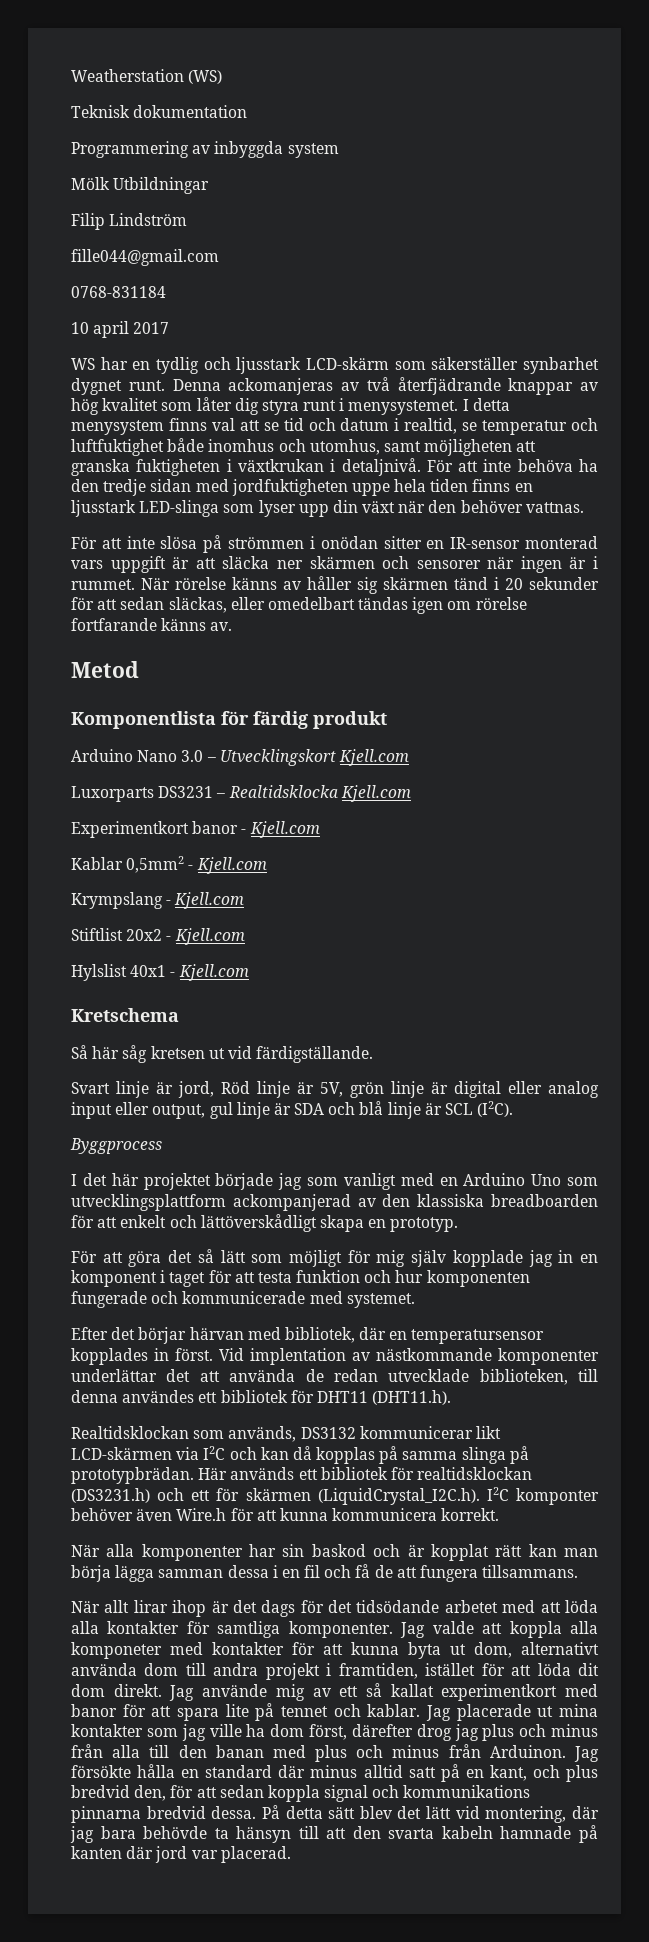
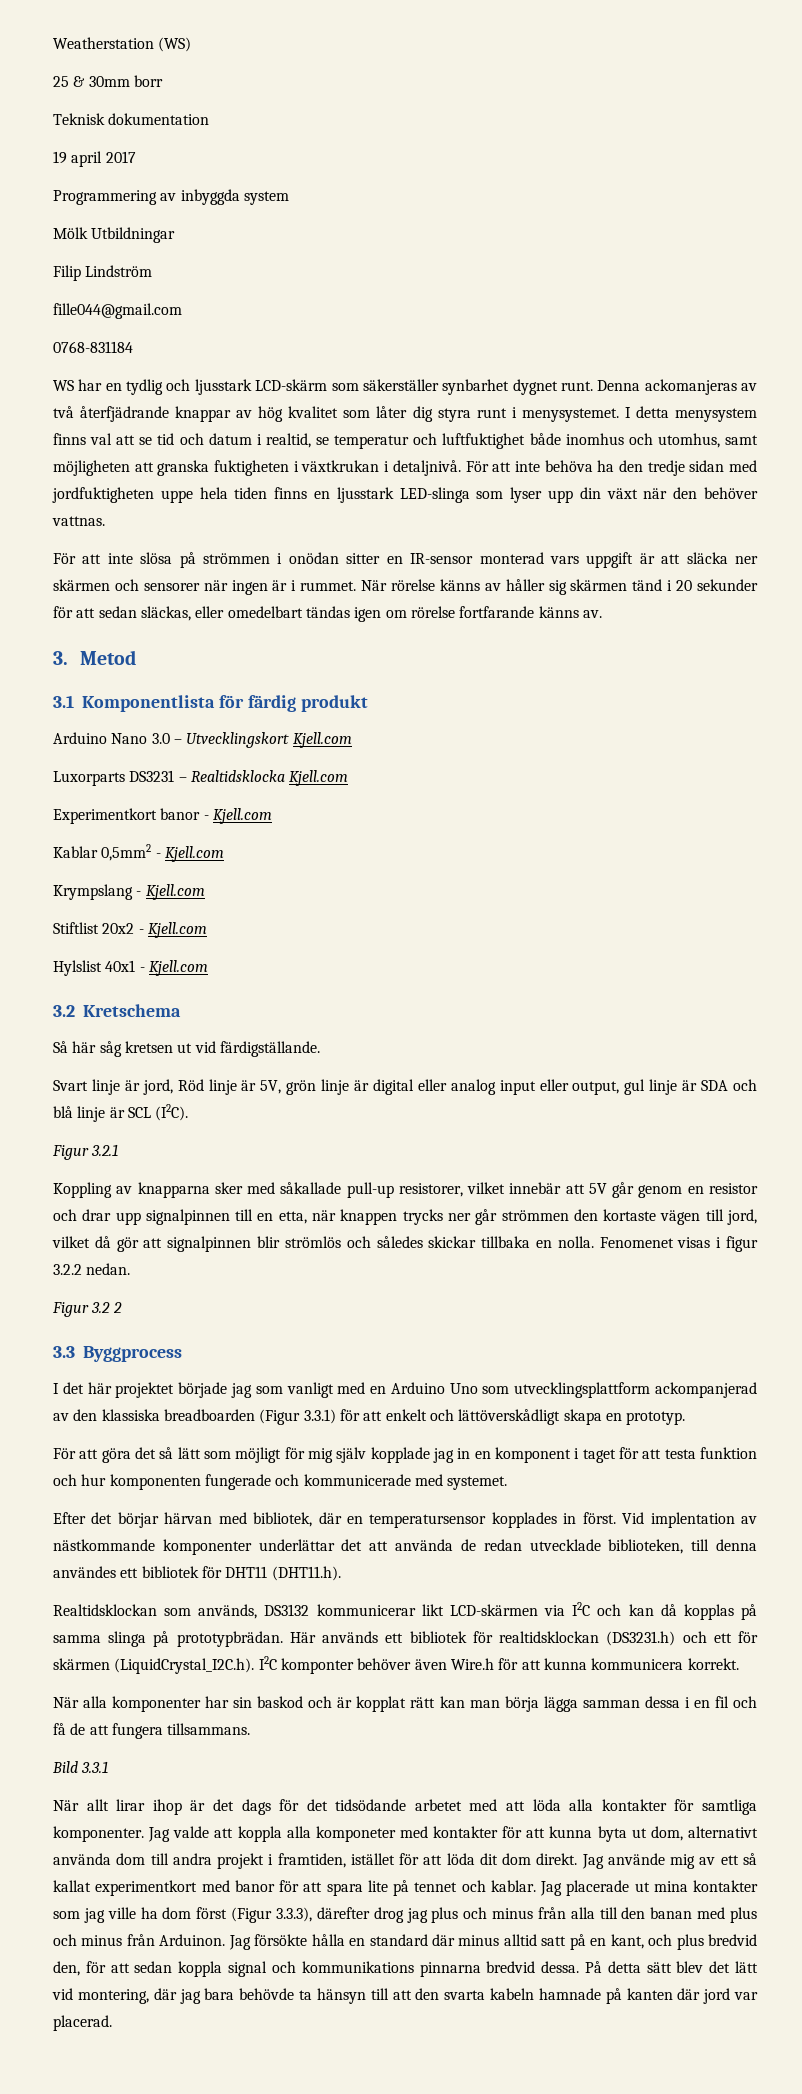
+ 25 & 30mm borr
+ 19 april 2017
- 10 april 2017
- Metod
+ 3. Metod
- Komponentlista för färdig produkt
+ 3.1 Komponentlista för färdig produkt
- Kretschema
+ 3.2 Kretschema
- Byggprocess
+ Figur 3.2.1
+ Koppling av knapparna sker med såkallade pull-up resistorer, vilket innebär att 5V går genom en resistor och drar upp signalpinnen till en etta, när knappen trycks ner går strömmen den kortaste vägen till jord, vilket då gör att signalpinnen blir strömlös och således skickar tillbaka en nolla. Fenomenet visas i figur 3.2.2 nedan.
+ Figur 3.2 2
+ 3.3 Byggprocess
- I det här projektet började jag som vanligt med en Arduino Uno som utvecklingsplattform ackompanjerad av den klassiska breadboarden för att enkelt och lättöverskådligt skapa en prototyp.
+ I det här projektet började jag som vanligt med en Arduino Uno som utvecklingsplattform ackompanjerad av den klassiska breadboarden (Figur 3.3.1) för att enkelt och lättöverskådligt skapa en prototyp.
+ Bild 3.3.1
- Jag placerade ut mina kontakter som jag ville ha dom först, därefter drog jag plus och minus från alla till den banan med plus och minus från Arduinon.
+ Jag placerade ut mina kontakter som jag ville ha dom först (Figur 3.3.3), därefter drog jag plus och minus från alla till den banan med plus och minus från Arduinon.

